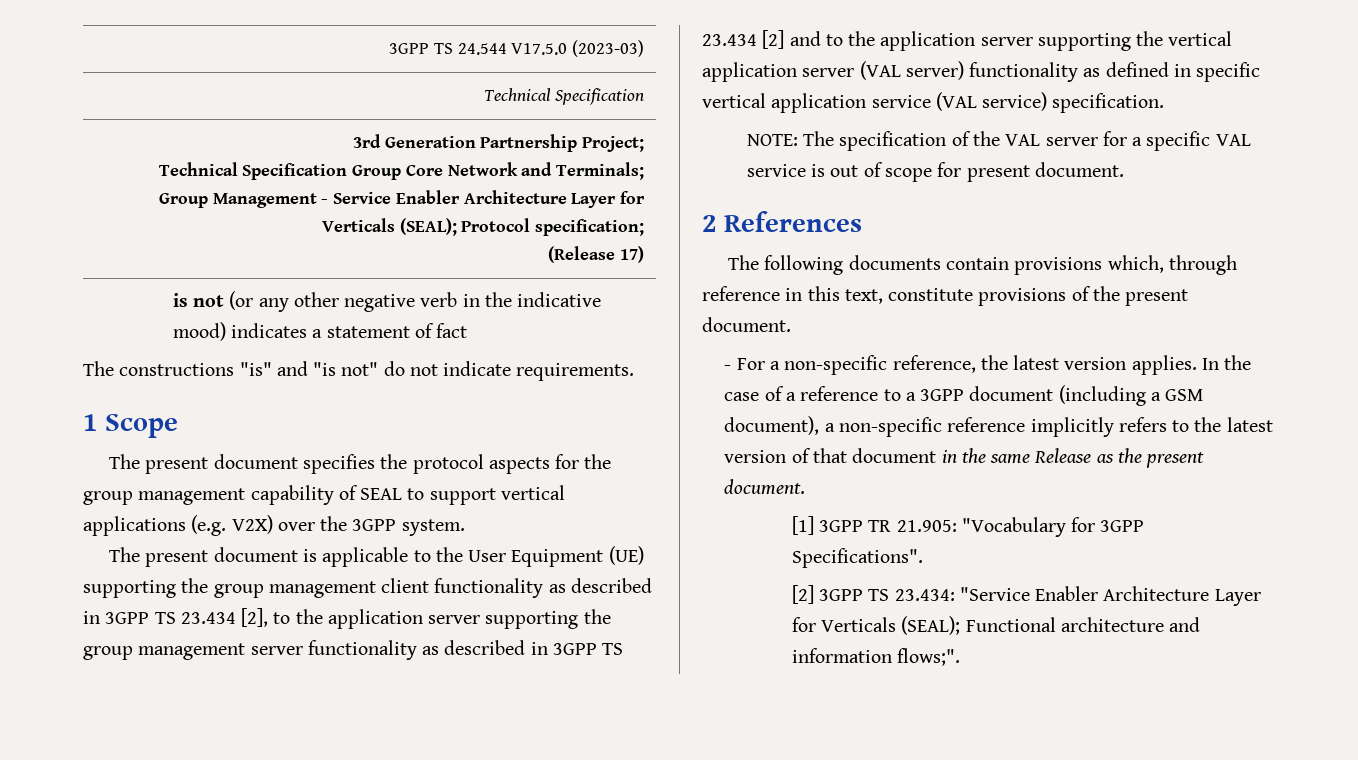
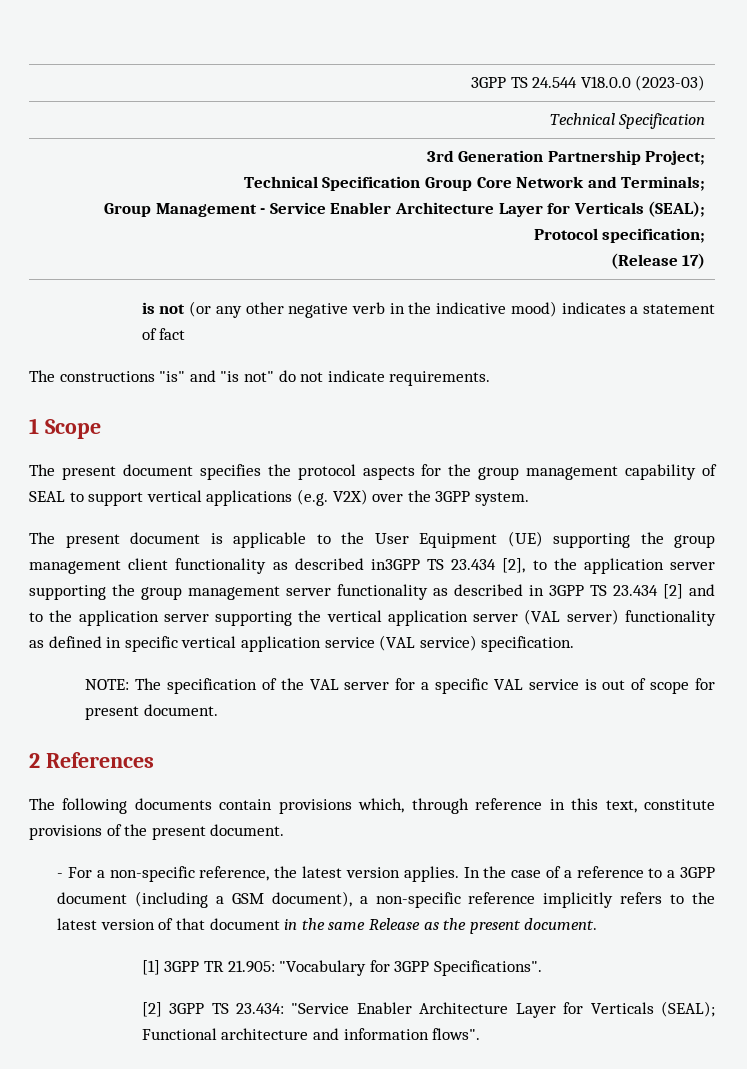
- 3GPP TS 24.544 V17.5.0 (2023-03)
+ 3GPP TS 24.544 V18.0.0 (2023-03)
- The present document is applicable to the User Equipment (UE) supporting the group management client functionality as described in 3GPP TS 23.434 [2], to the application server supporting the group management server functionality as described in 3GPP TS 23.434 [2] and to the application server supporting the vertical application server (VAL server) functionality as defined in specific vertical application service (VAL service) specification.
+ The present document is applicable to the User Equipment (UE) supporting the group management client functionality as described in3GPP TS 23.434 [2], to the application server supporting the group management server functionality as described in 3GPP TS 23.434 [2] and to the application server supporting the vertical application server (VAL server) functionality as defined in specific vertical application service (VAL service) specification.
- [2] 3GPP TS 23.434: "Service Enabler Architecture Layer for Verticals (SEAL); Functional architecture and information flows;".
+ [2] 3GPP TS 23.434: "Service Enabler Architecture Layer for Verticals (SEAL); Functional architecture and information flows".

